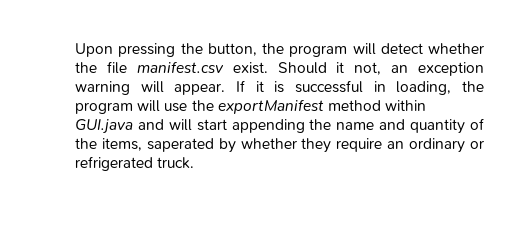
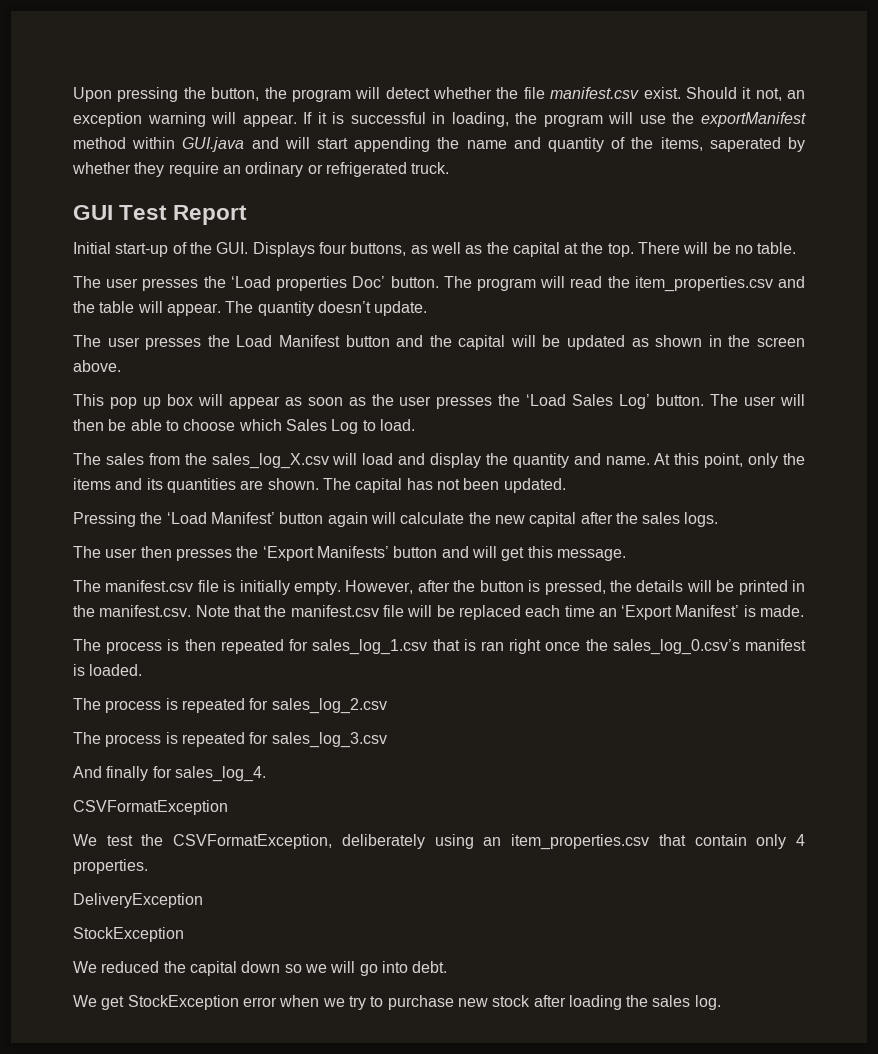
+ GUI Test Report
+ Initial start-up of the GUI. Displays four buttons, as well as the capital at the top. There will be no table.
+ The user presses the ‘Load properties Doc’ button. The program will read the item_properties.csv and the table will appear. The quantity doesn’t update.
+ The user presses the Load Manifest button and the capital will be updated as shown in the screen above.
+ This pop up box will appear as soon as the user presses the ‘Load Sales Log’ button. The user will then be able to choose which Sales Log to load.
+ The sales from the sales_log_X.csv will load and display the quantity and name. At this point, only the items and its quantities are shown. The capital has not been updated.
+ Pressing the ‘Load Manifest’ button again will calculate the new capital after the sales logs.
+ The user then presses the ‘Export Manifests’ button and will get this message.
+ The manifest.csv file is initially empty. However, after the button is pressed, the details will be printed in the manifest.csv. Note that the manifest.csv file will be replaced each time an ‘Export Manifest’ is made.
+ The process is then repeated for sales_log_1.csv that is ran right once the sales_log_0.csv’s manifest is loaded.
+ The process is repeated for sales_log_2.csv
+ The process is repeated for sales_log_3.csv
+ And finally for sales_log_4.
+ CSVFormatException
+ We test the CSVFormatException, deliberately using an item_properties.csv that contain only 4 properties.
+ DeliveryException
+ StockException
+ We reduced the capital down so we will go into debt.
+ We get StockException error when we try to purchase new stock after loading the sales log.

